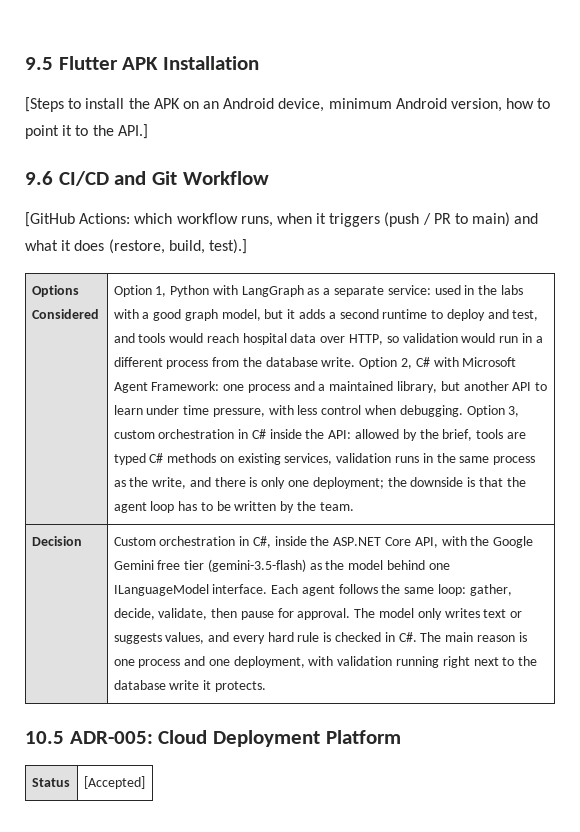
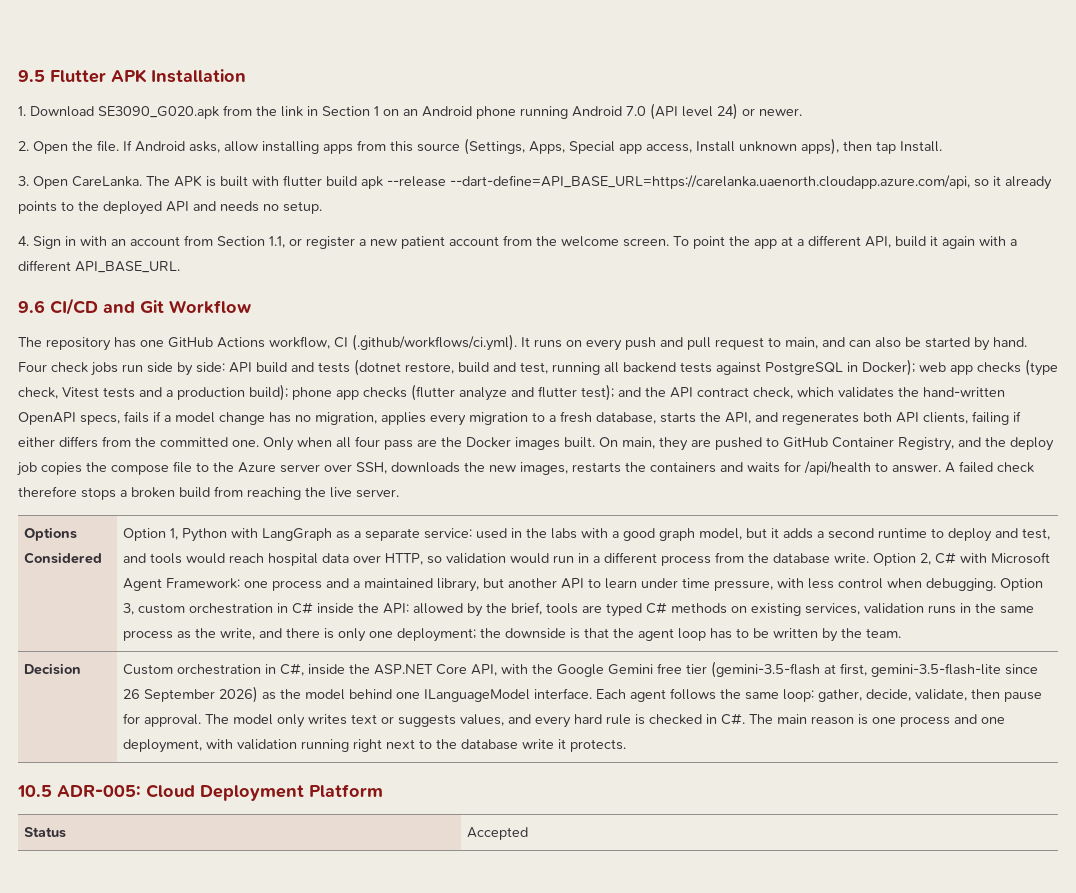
- [Steps to install the APK on an Android device, minimum Android version, how to point it to the API.]
+ 1. Download SE3090_G020.apk from the link in Section 1 on an Android phone running Android 7.0 (API level 24) or newer.
+ 2. Open the file. If Android asks, allow installing apps from this source (Settings, Apps, Special app access, Install unknown apps), then tap Install.
+ 3. Open CareLanka. The APK is built with flutter build apk --release --dart-define=API_BASE_URL=https://carelanka.uaenorth.cloudapp.azure.com/api, so it already points to the deployed API and needs no setup.
+ 4. Sign in with an account from Section 1.1, or register a new patient account from the welcome screen. To point the app at a different API, build it again with a different API_BASE_URL.
- [GitHub Actions: which workflow runs, when it triggers (push / PR to main) and what it does (restore, build, test).]
+ The repository has one GitHub Actions workflow, CI (.github/workflows/ci.yml). It runs on every push and pull request to main, and can also be started by hand. Four check jobs run side by side: API build and tests (dotnet restore, build and test, running all backend tests against PostgreSQL in Docker); web app checks (type check, Vitest tests and a production build); phone app checks (flutter analyze and flutter test); and the API contract check, which validates the hand-written OpenAPI specs, fails if a model change has no migration, applies every migration to a fresh database, starts the API, and regenerates both API clients, failing if either differs from the committed one. Only when all four pass are the Docker images built. On main, they are pushed to GitHub Container Registry, and the deploy job copies the compose file to the Azure server over SSH, downloads the new images, restarts the containers and waits for /api/health to answer. A failed check therefore stops a broken build from reaching the live server.
- Custom orchestration in C#, inside the ASP.NET Core API, with the Google Gemini free tier (gemini-3.5-flash) as the model behind one ILanguageModel interface.
+ Custom orchestration in C#, inside the ASP.NET Core API, with the Google Gemini free tier (gemini-3.5-flash at first, gemini-3.5-flash-lite since 26 September 2026) as the model behind one ILanguageModel interface.
- Status | [Accepted]
+ Status | Accepted

